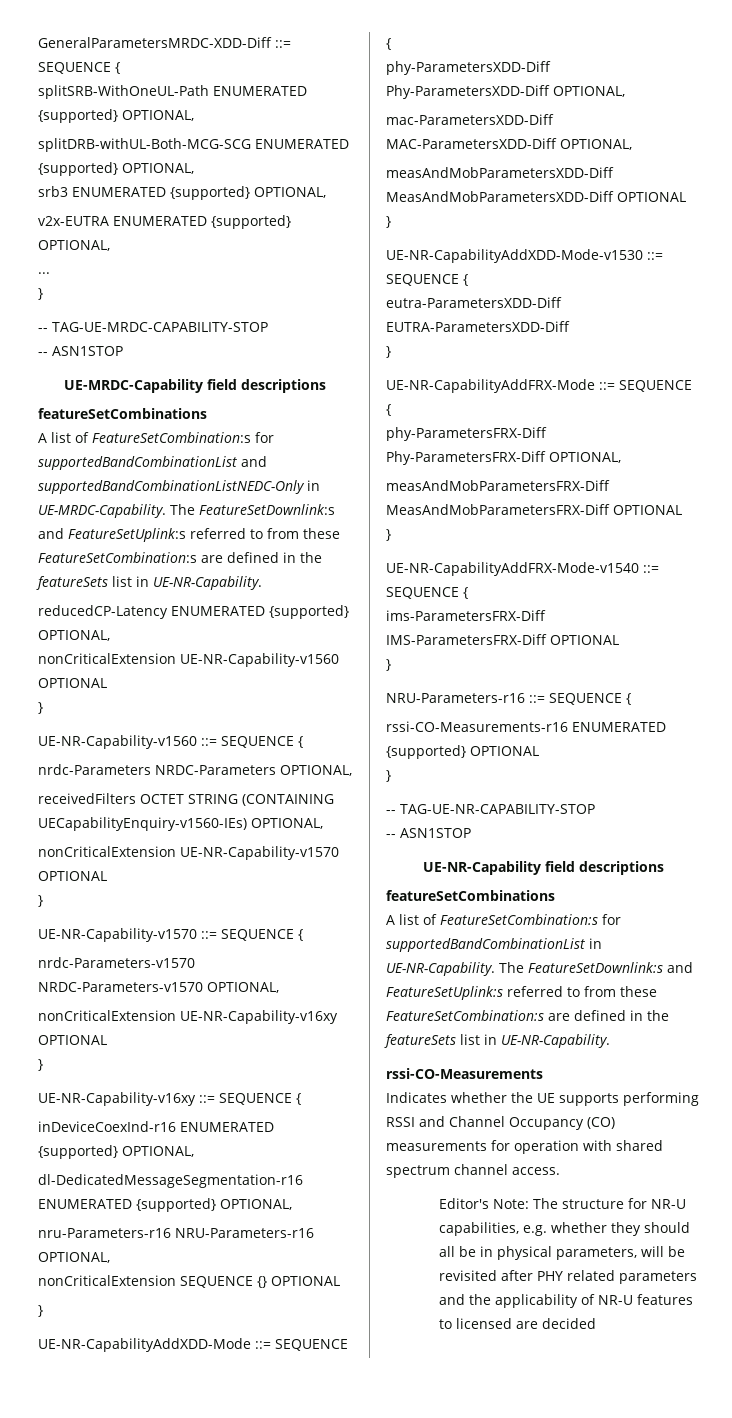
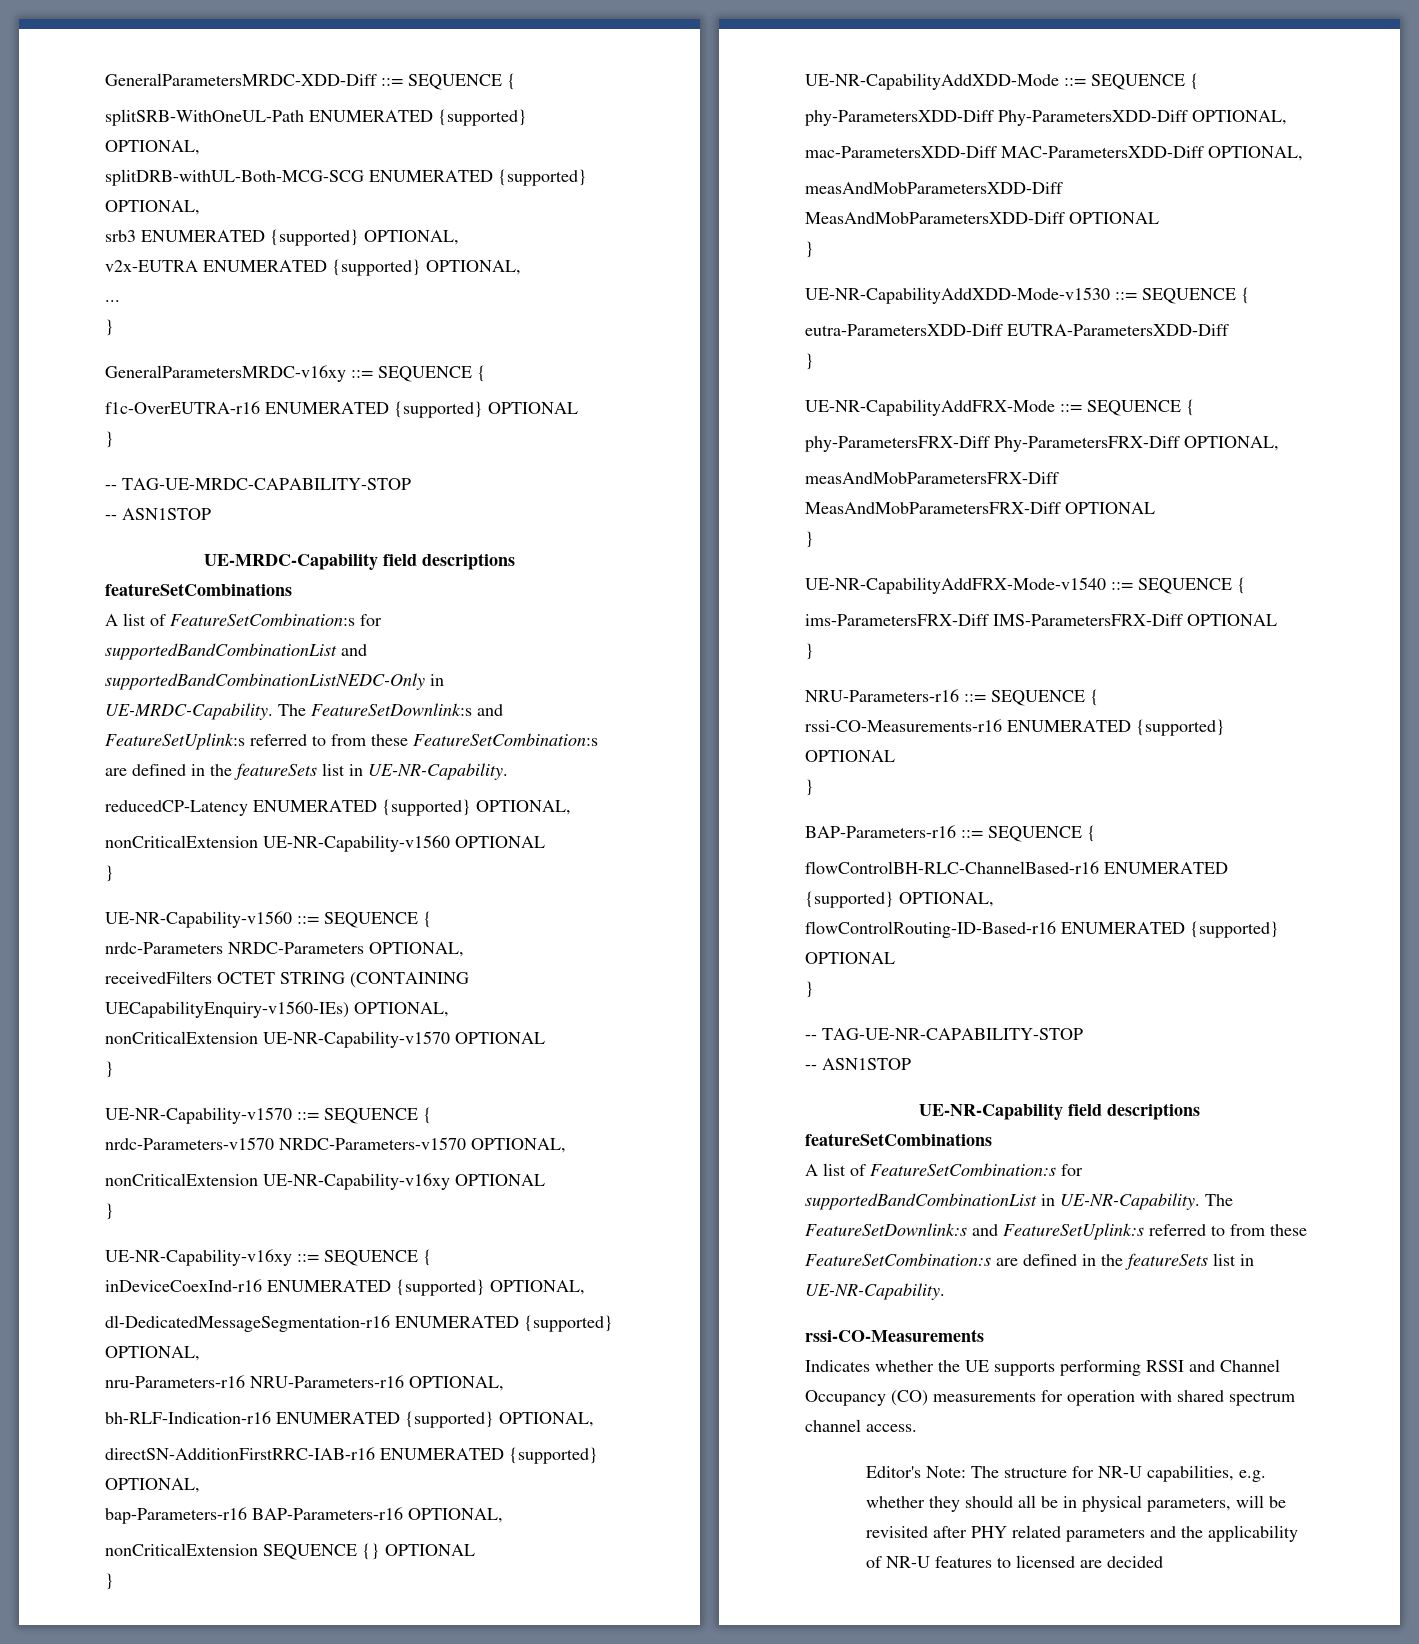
+ GeneralParametersMRDC-v16xy ::= SEQUENCE {
+ f1c-OverEUTRA-r16 ENUMERATED {supported} OPTIONAL
+ }
+ bh-RLF-Indication-r16 ENUMERATED {supported} OPTIONAL,
+ directSN-AdditionFirstRRC-IAB-r16 ENUMERATED {supported} OPTIONAL,
+ bap-Parameters-r16 BAP-Parameters-r16 OPTIONAL,
+ BAP-Parameters-r16 ::= SEQUENCE {
+ flowControlBH-RLC-ChannelBased-r16 ENUMERATED {supported} OPTIONAL,
+ flowControlRouting-ID-Based-r16 ENUMERATED {supported} OPTIONAL
+ }

